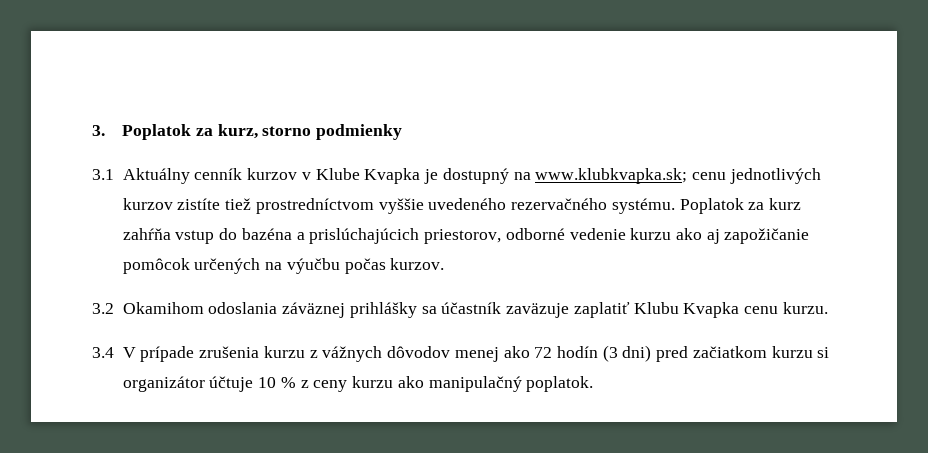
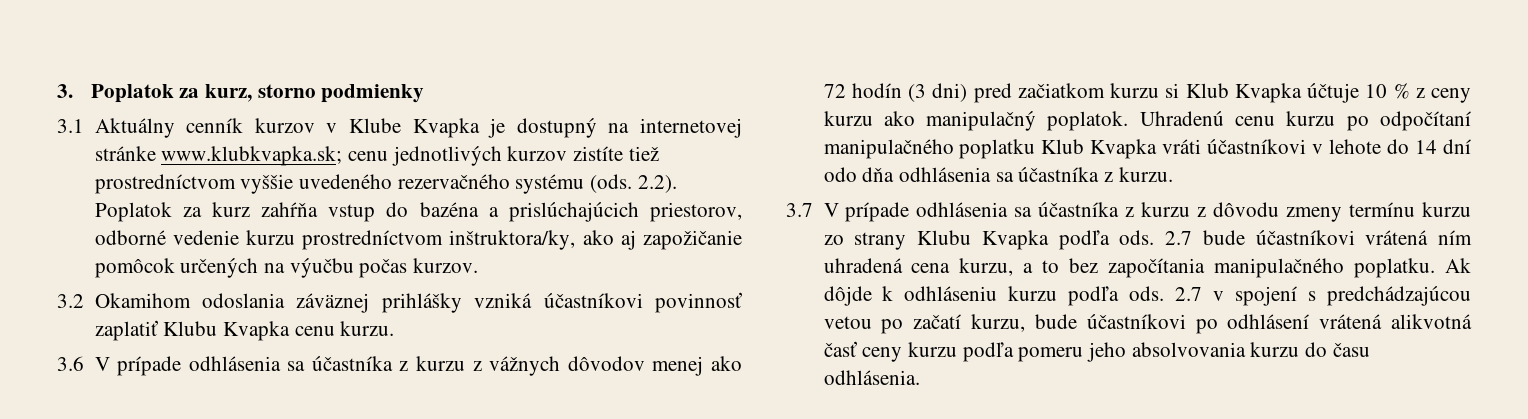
- 3.1 Aktuálny cenník kurzov v Klube Kvapka je dostupný na www.klubkvapka.sk; cenu jednotlivých kurzov zistíte tiež prostredníctvom vyššie uvedeného rezervačného systému. Poplatok za kurz zahŕňa vstup do bazéna a prislúchajúcich priestorov, odborné vedenie kurzu ako aj zapožičanie pomôcok určených na výučbu počas kurzov.
+ 3.1 Aktuálny cenník kurzov v Klube Kvapka je dostupný na internetovej stránke www.klubkvapka.sk; cenu jednotlivých kurzov zistíte tiež prostredníctvom vyššie uvedeného rezervačného systému (ods. 2.2). Poplatok za kurz zahŕňa vstup do bazéna a prislúchajúcich priestorov, odborné vedenie kurzu prostredníctvom inštruktora/ky, ako aj zapožičanie pomôcok určených na výučbu počas kurzov.
- 3.2 Okamihom odoslania záväznej prihlášky sa účastník zaväzuje zaplatiť Klubu Kvapka cenu kurzu.
+ 3.2 Okamihom odoslania záväznej prihlášky vzniká účastníkovi povinnosť zaplatiť Klubu Kvapka cenu kurzu.
- 3.4 V prípade zrušenia kurzu z vážnych dôvodov menej ako 72 hodín (3 dni) pred začiatkom kurzu si organizátor účtuje 10 % z ceny kurzu ako manipulačný poplatok.
+ 3.6 V prípade odhlásenia sa účastníka z kurzu z vážnych dôvodov menej ako 72 hodín (3 dni) pred začiatkom kurzu si Klub Kvapka účtuje 10 % z ceny kurzu ako manipulačný poplatok.
+ Uhradenú cenu kurzu po odpočítaní manipulačného poplatku Klub Kvapka vráti účastníkovi v lehote do 14 dní odo dňa odhlásenia sa účastníka z kurzu.
+ 3.7 V prípade odhlásenia sa účastníka z kurzu z dôvodu zmeny termínu kurzu zo strany Klubu Kvapka podľa ods. 2.7 bude účastníkovi vrátená ním uhradená cena kurzu, a to bez započítania manipulačného poplatku. Ak dôjde k odhláseniu kurzu podľa ods. 2.7 v spojení s predchádzajúcou vetou po začatí kurzu, bude účastníkovi po odhlásení vrátená alikvotná časť ceny kurzu podľa pomeru jeho absolvovania kurzu do času odhlásenia.

